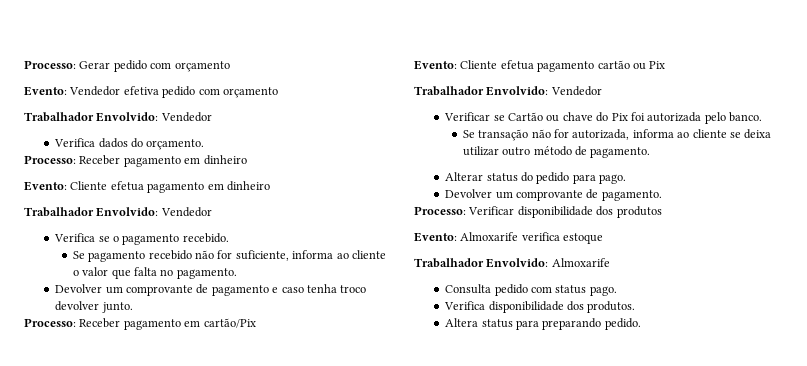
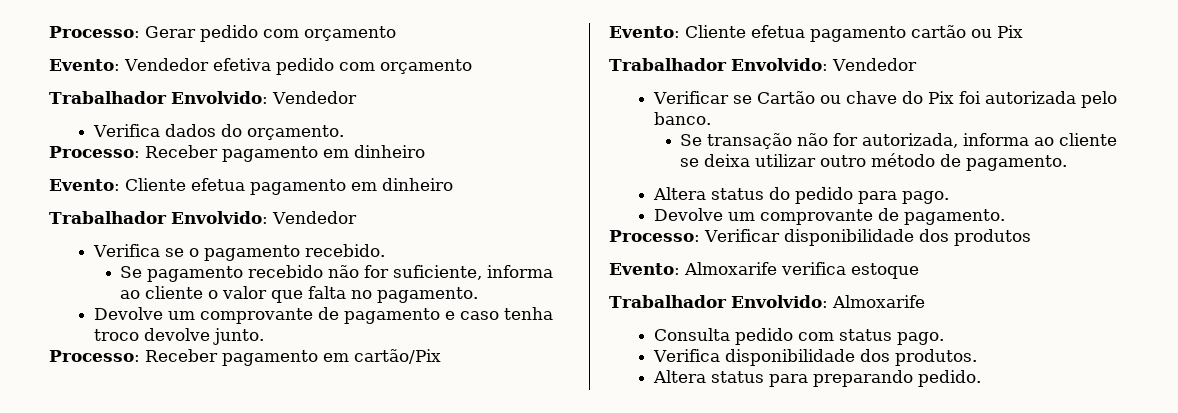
- Devolver um comprovante de pagamento e caso tenha troco devolver junto.
+ Devolve um comprovante de pagamento e caso tenha troco devolve junto.
- Alterar status do pedido para pago.
+ Altera status do pedido para pago.
- Devolver um comprovante de pagamento.
+ Devolve um comprovante de pagamento.

